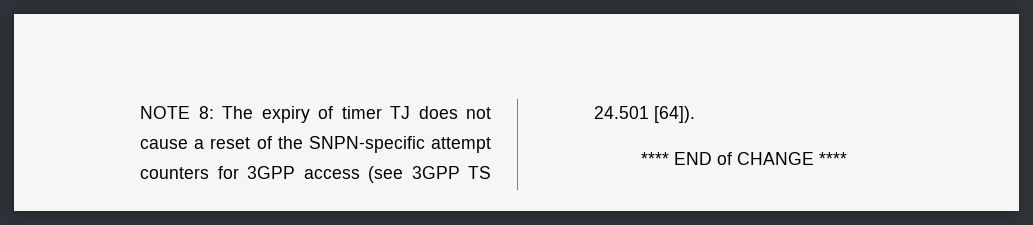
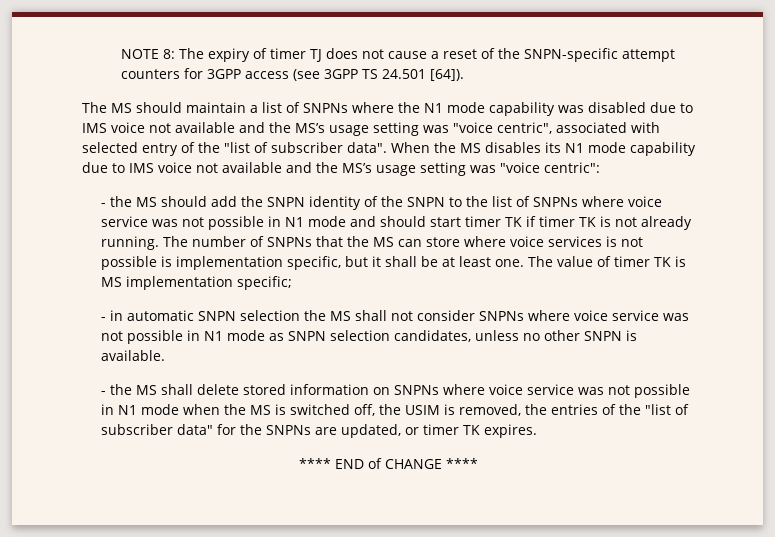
+ The MS should maintain a list of SNPNs where the N1 mode capability was disabled due to IMS voice not available and the MS’s usage setting was "voice centric", associated with selected entry of the "list of subscriber data". When the MS disables its N1 mode capability due to IMS voice not available and the MS’s usage setting was "voice centric":
+ - the MS should add the SNPN identity of the SNPN to the list of SNPNs where voice service was not possible in N1 mode and should start timer TK if timer TK is not already running. The number of SNPNs that the MS can store where voice services is not possible is implementation specific, but it shall be at least one. The value of timer TK is MS implementation specific;
+ - in automatic SNPN selection the MS shall not consider SNPNs where voice service was not possible in N1 mode as SNPN selection candidates, unless no other SNPN is available.
+ - the MS shall delete stored information on SNPNs where voice service was not possible in N1 mode when the MS is switched off, the USIM is removed, the entries of the "list of subscriber data" for the SNPNs are updated, or timer TK expires.

